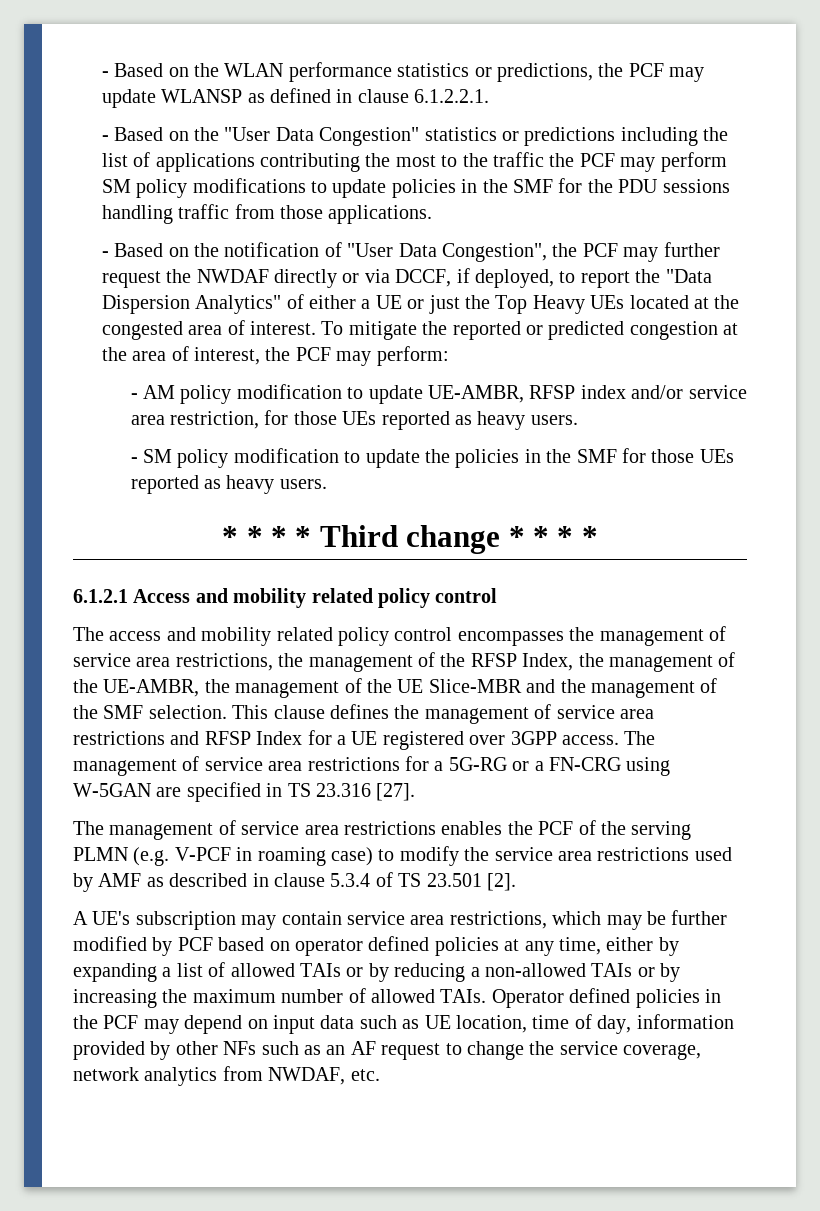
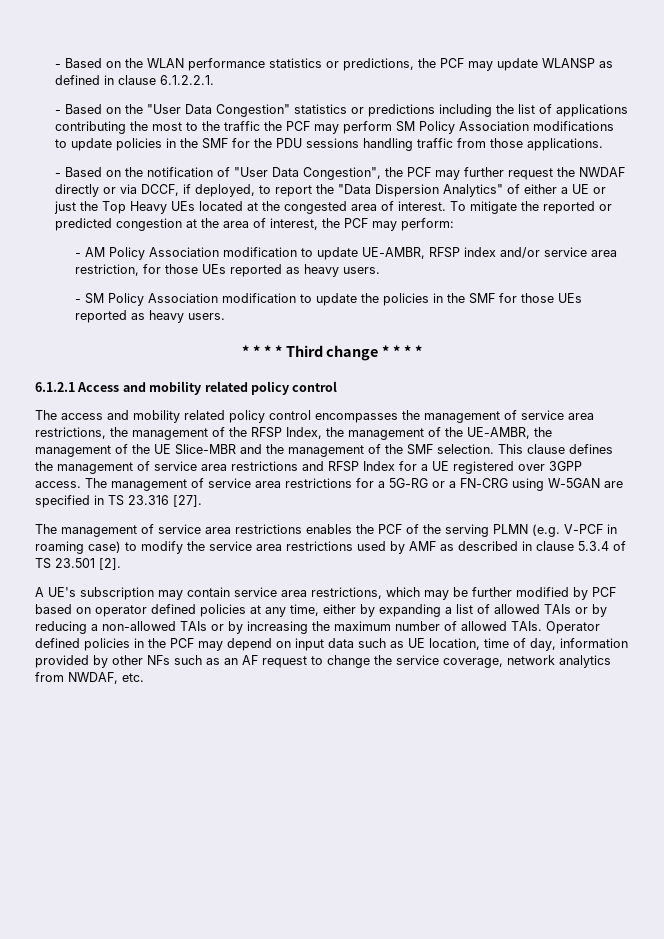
- - Based on the "User Data Congestion" statistics or predictions including the list of applications contributing the most to the traffic the PCF may perform SM policy modifications to update policies in the SMF for the PDU sessions handling traffic from those applications.
+ - Based on the "User Data Congestion" statistics or predictions including the list of applications contributing the most to the traffic the PCF may perform SM Policy Association modifications to update policies in the SMF for the PDU sessions handling traffic from those applications.
- - AM policy modification to update UE-AMBR, RFSP index and/or service area restriction, for those UEs reported as heavy users.
+ - AM Policy Association modification to update UE-AMBR, RFSP index and/or service area restriction, for those UEs reported as heavy users.
- - SM policy modification to update the policies in the SMF for those UEs reported as heavy users.
+ - SM Policy Association modification to update the policies in the SMF for those UEs reported as heavy users.

